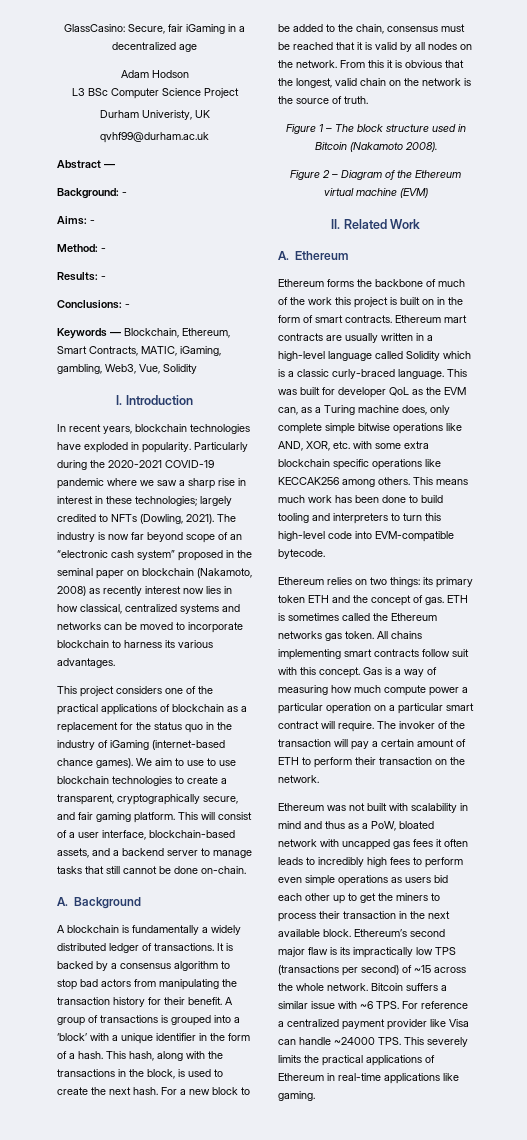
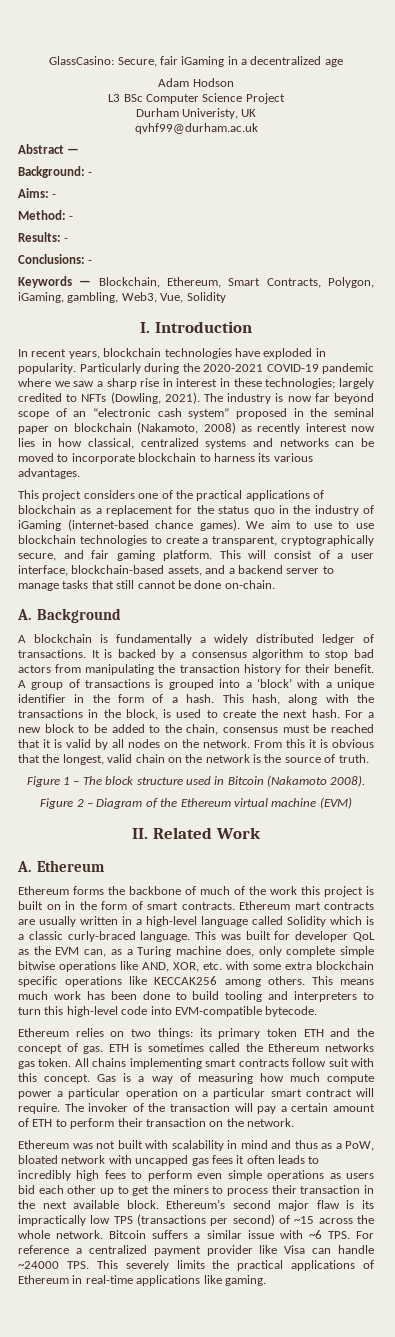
- Keywords — Blockchain, Ethereum, Smart Contracts, MATIC, iGaming, gambling, Web3, Vue, Solidity
+ Keywords — Blockchain, Ethereum, Smart Contracts, Polygon, iGaming, gambling, Web3, Vue, Solidity

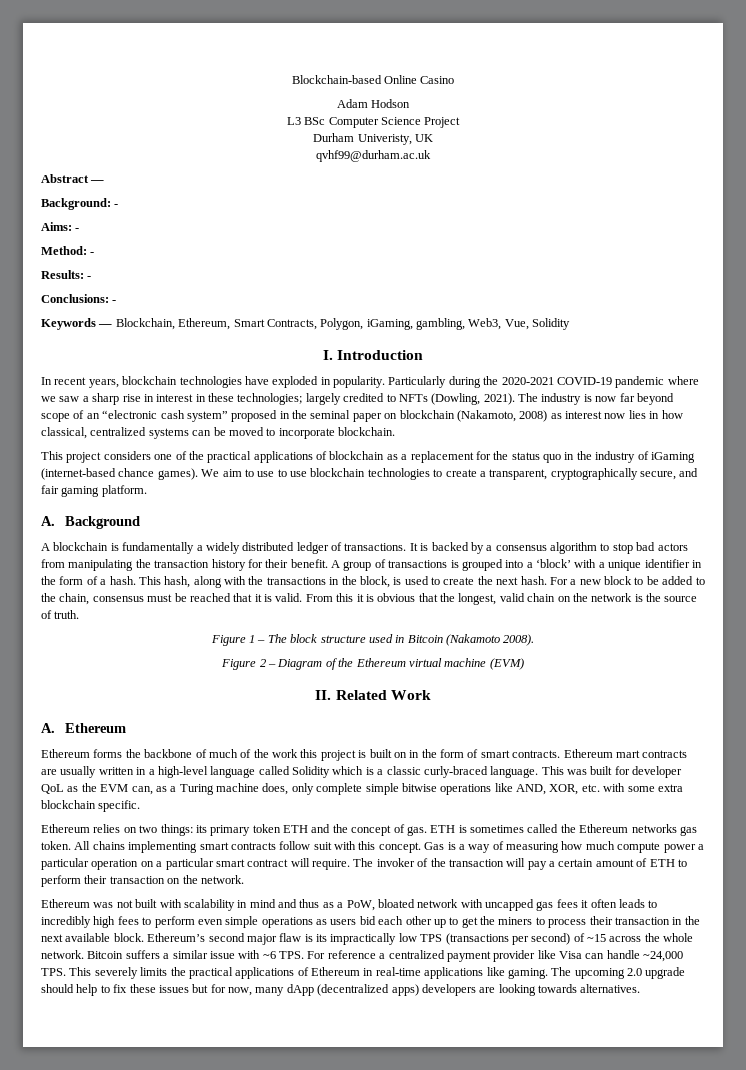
- GlassCasino: Secure, fair iGaming in a decentralized age
+ Blockchain-based Online Casino
- The industry is now far beyond scope of an “electronic cash system” proposed in the seminal paper on blockchain (Nakamoto, 2008) as recently interest now lies in how classical, centralized systems and networks can be moved to incorporate blockchain to harness its various advantages.
+ The industry is now far beyond scope of an “electronic cash system” proposed in the seminal paper on blockchain (Nakamoto, 2008) as interest now lies in how classical, centralized systems can be moved to incorporate blockchain.
- This will consist of a user interface, blockchain-based assets, and a backend server to manage tasks that still cannot be done on-chain.
- For a new block to be added to the chain, consensus must be reached that it is valid by all nodes on the network.
+ For a new block to be added to the chain, consensus must be reached that it is valid.
- This was built for developer QoL as the EVM can, as a Turing machine does, only complete simple bitwise operations like AND, XOR, etc. with some extra blockchain specific operations like KECCAK256 among others. This means much work has been done to build tooling and interpreters to turn this high-level code into EVM-compatible bytecode.
+ This was built for developer QoL as the EVM can, as a Turing machine does, only complete simple bitwise operations like AND, XOR, etc. with some extra blockchain specific.
- Bitcoin suffers a similar issue with ~6 TPS. For reference a centralized payment provider like Visa can handle ~24000 TPS. This severely limits the practical applications of Ethereum in real-time applications like gaming.
+ Bitcoin suffers a similar issue with ~6 TPS. For reference a centralized payment provider like Visa can handle ~24,000 TPS. This severely limits the practical applications of Ethereum in real-time applications like gaming.
+ The upcoming 2.0 upgrade should help to fix these issues but for now, many dApp (decentralized apps) developers are looking towards alternatives.

